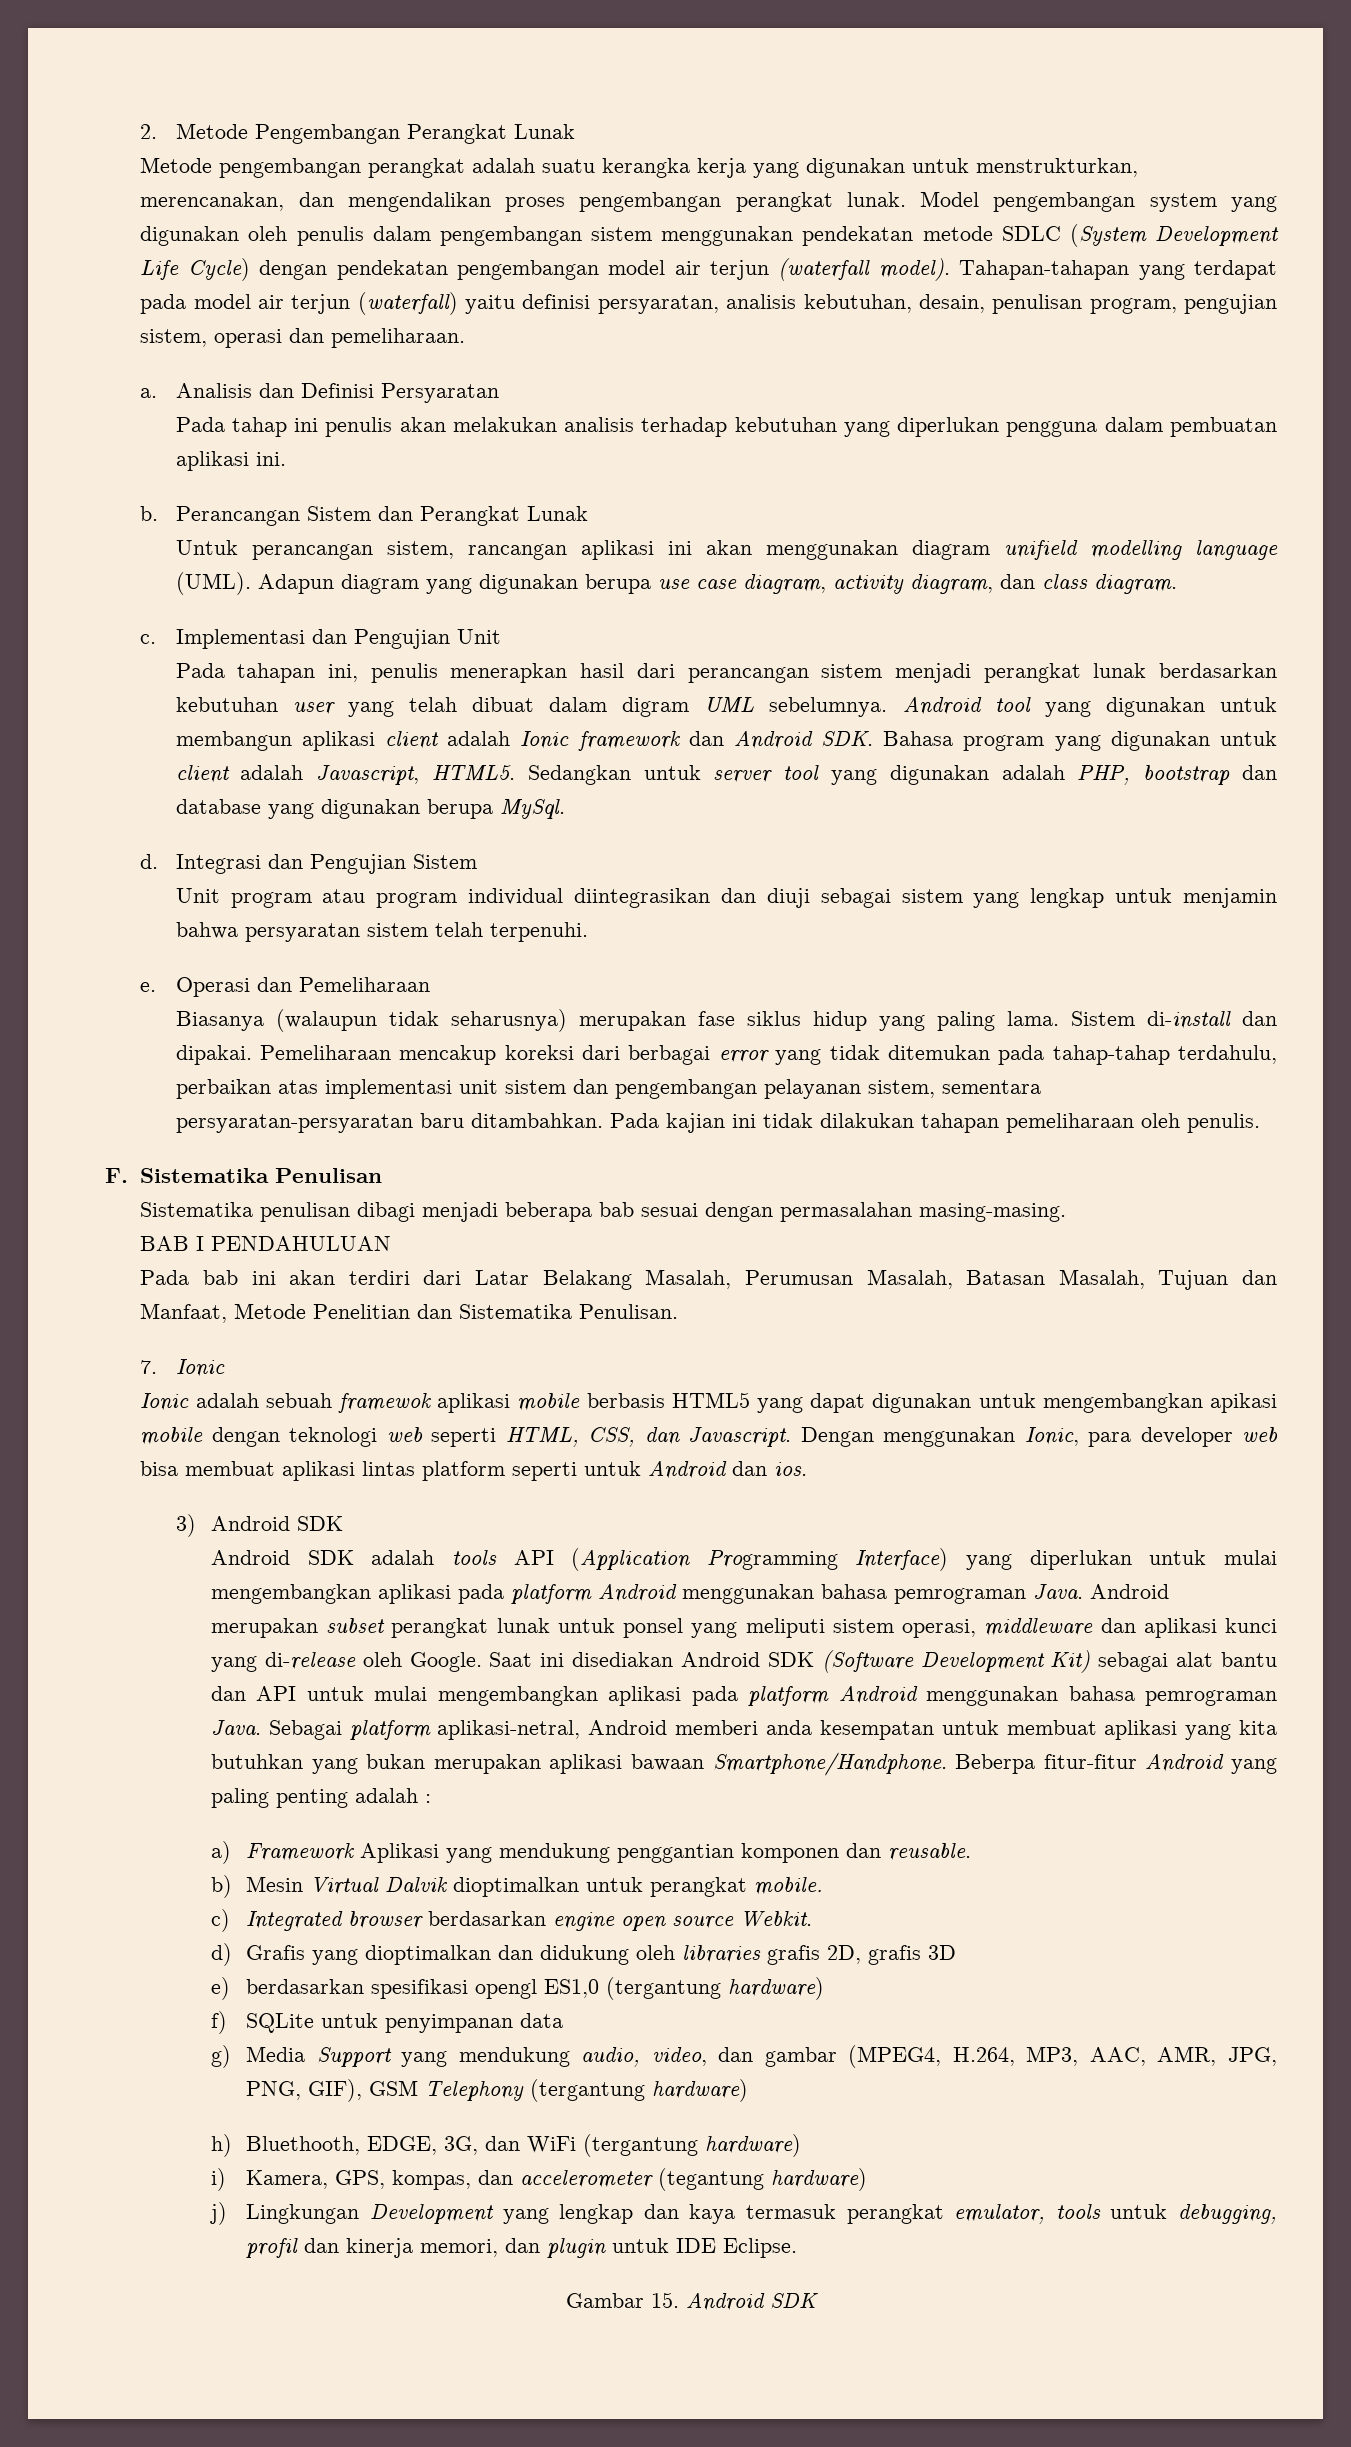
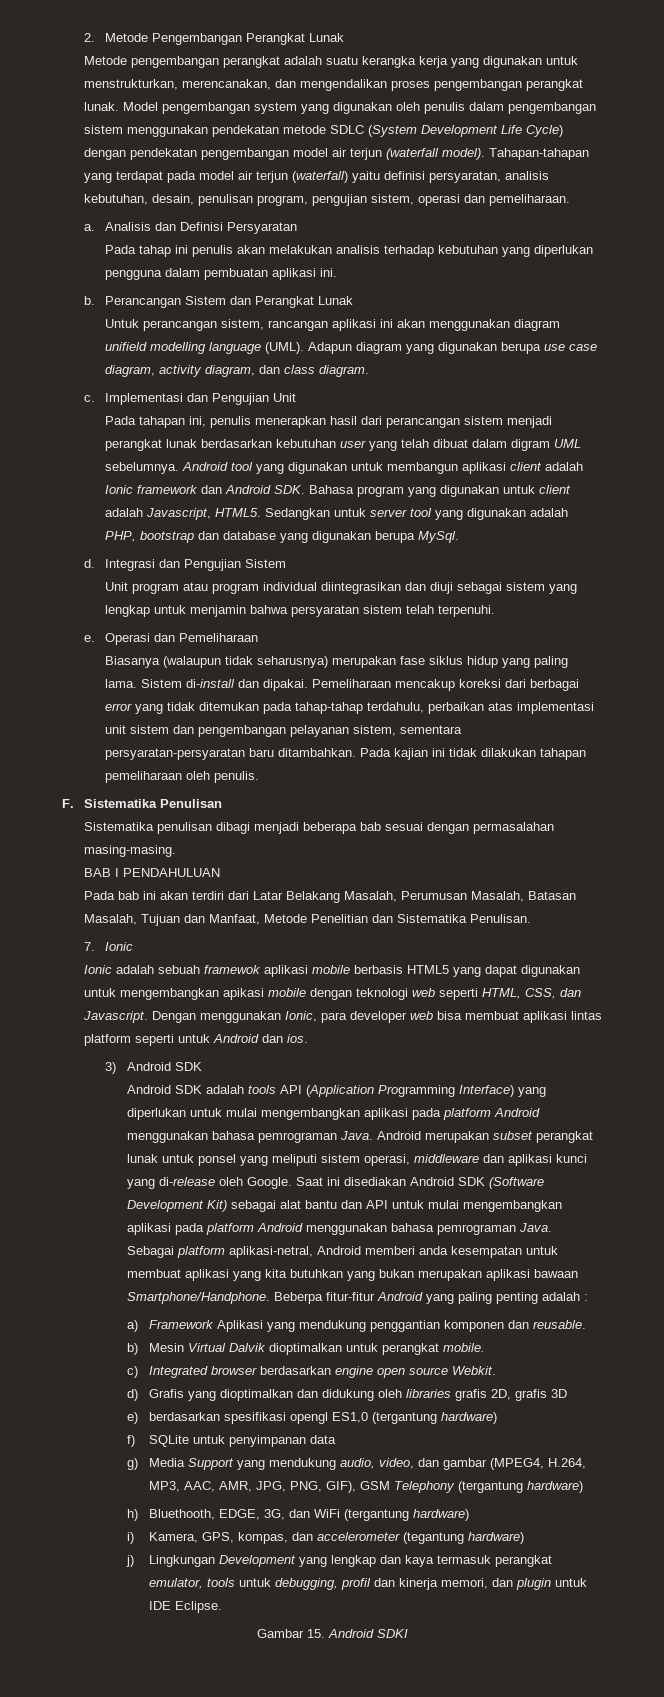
- Gambar 15. Android SDK
+ Gambar 15. Android SDKI

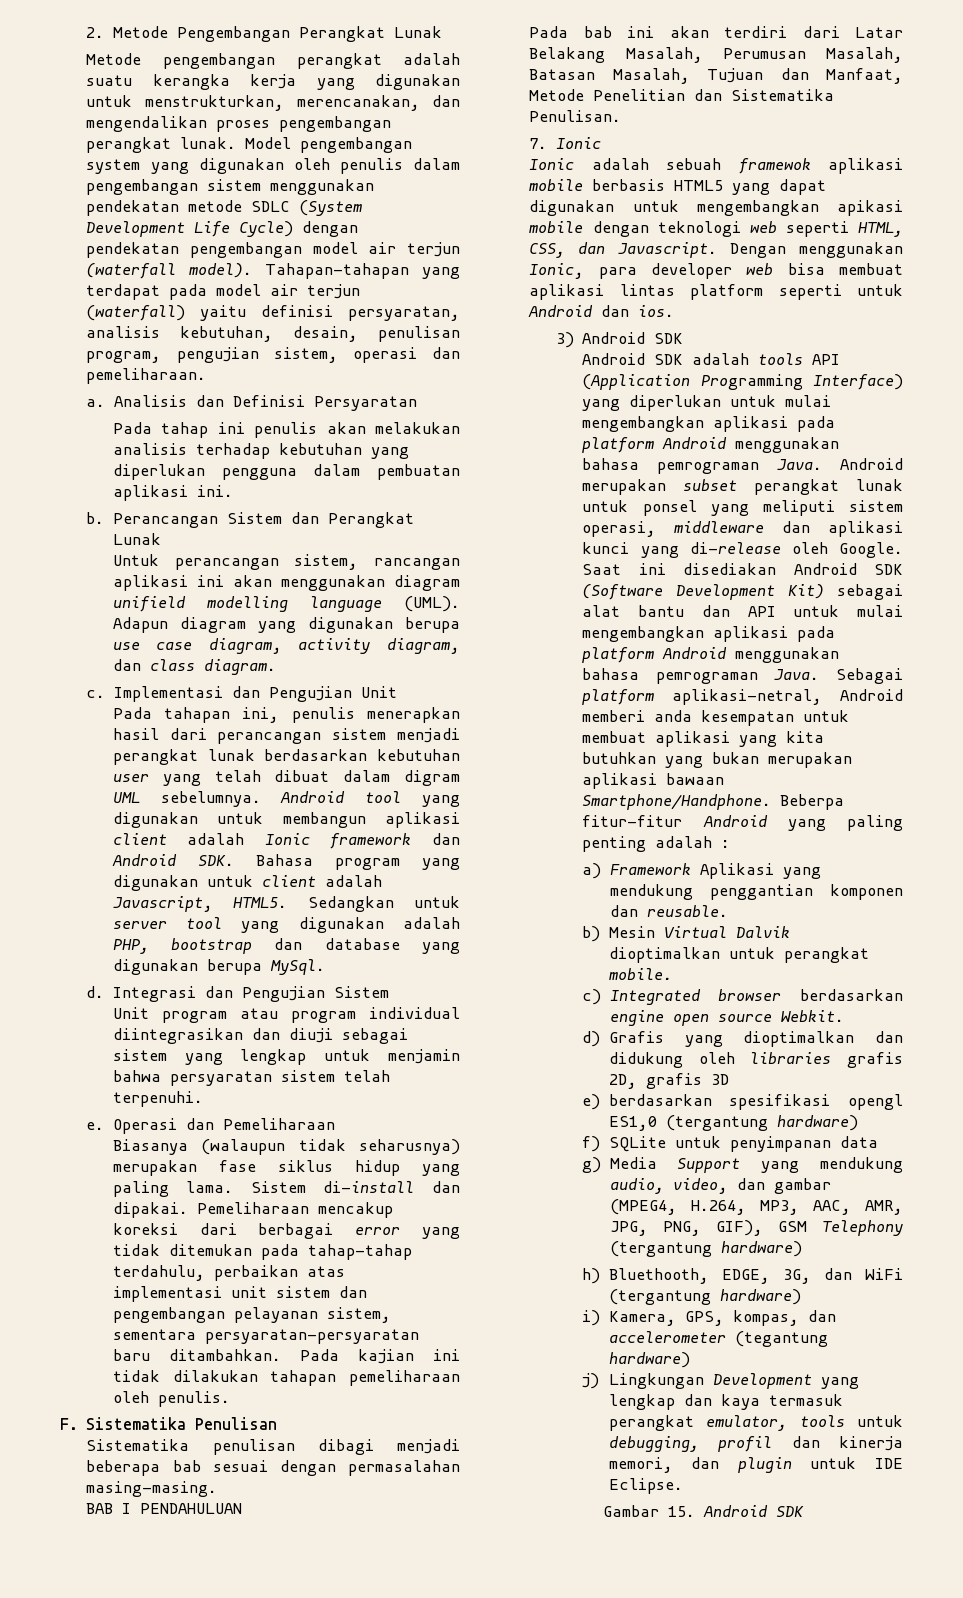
- Gambar 15. Android SDKI
+ Gambar 15. Android SDK

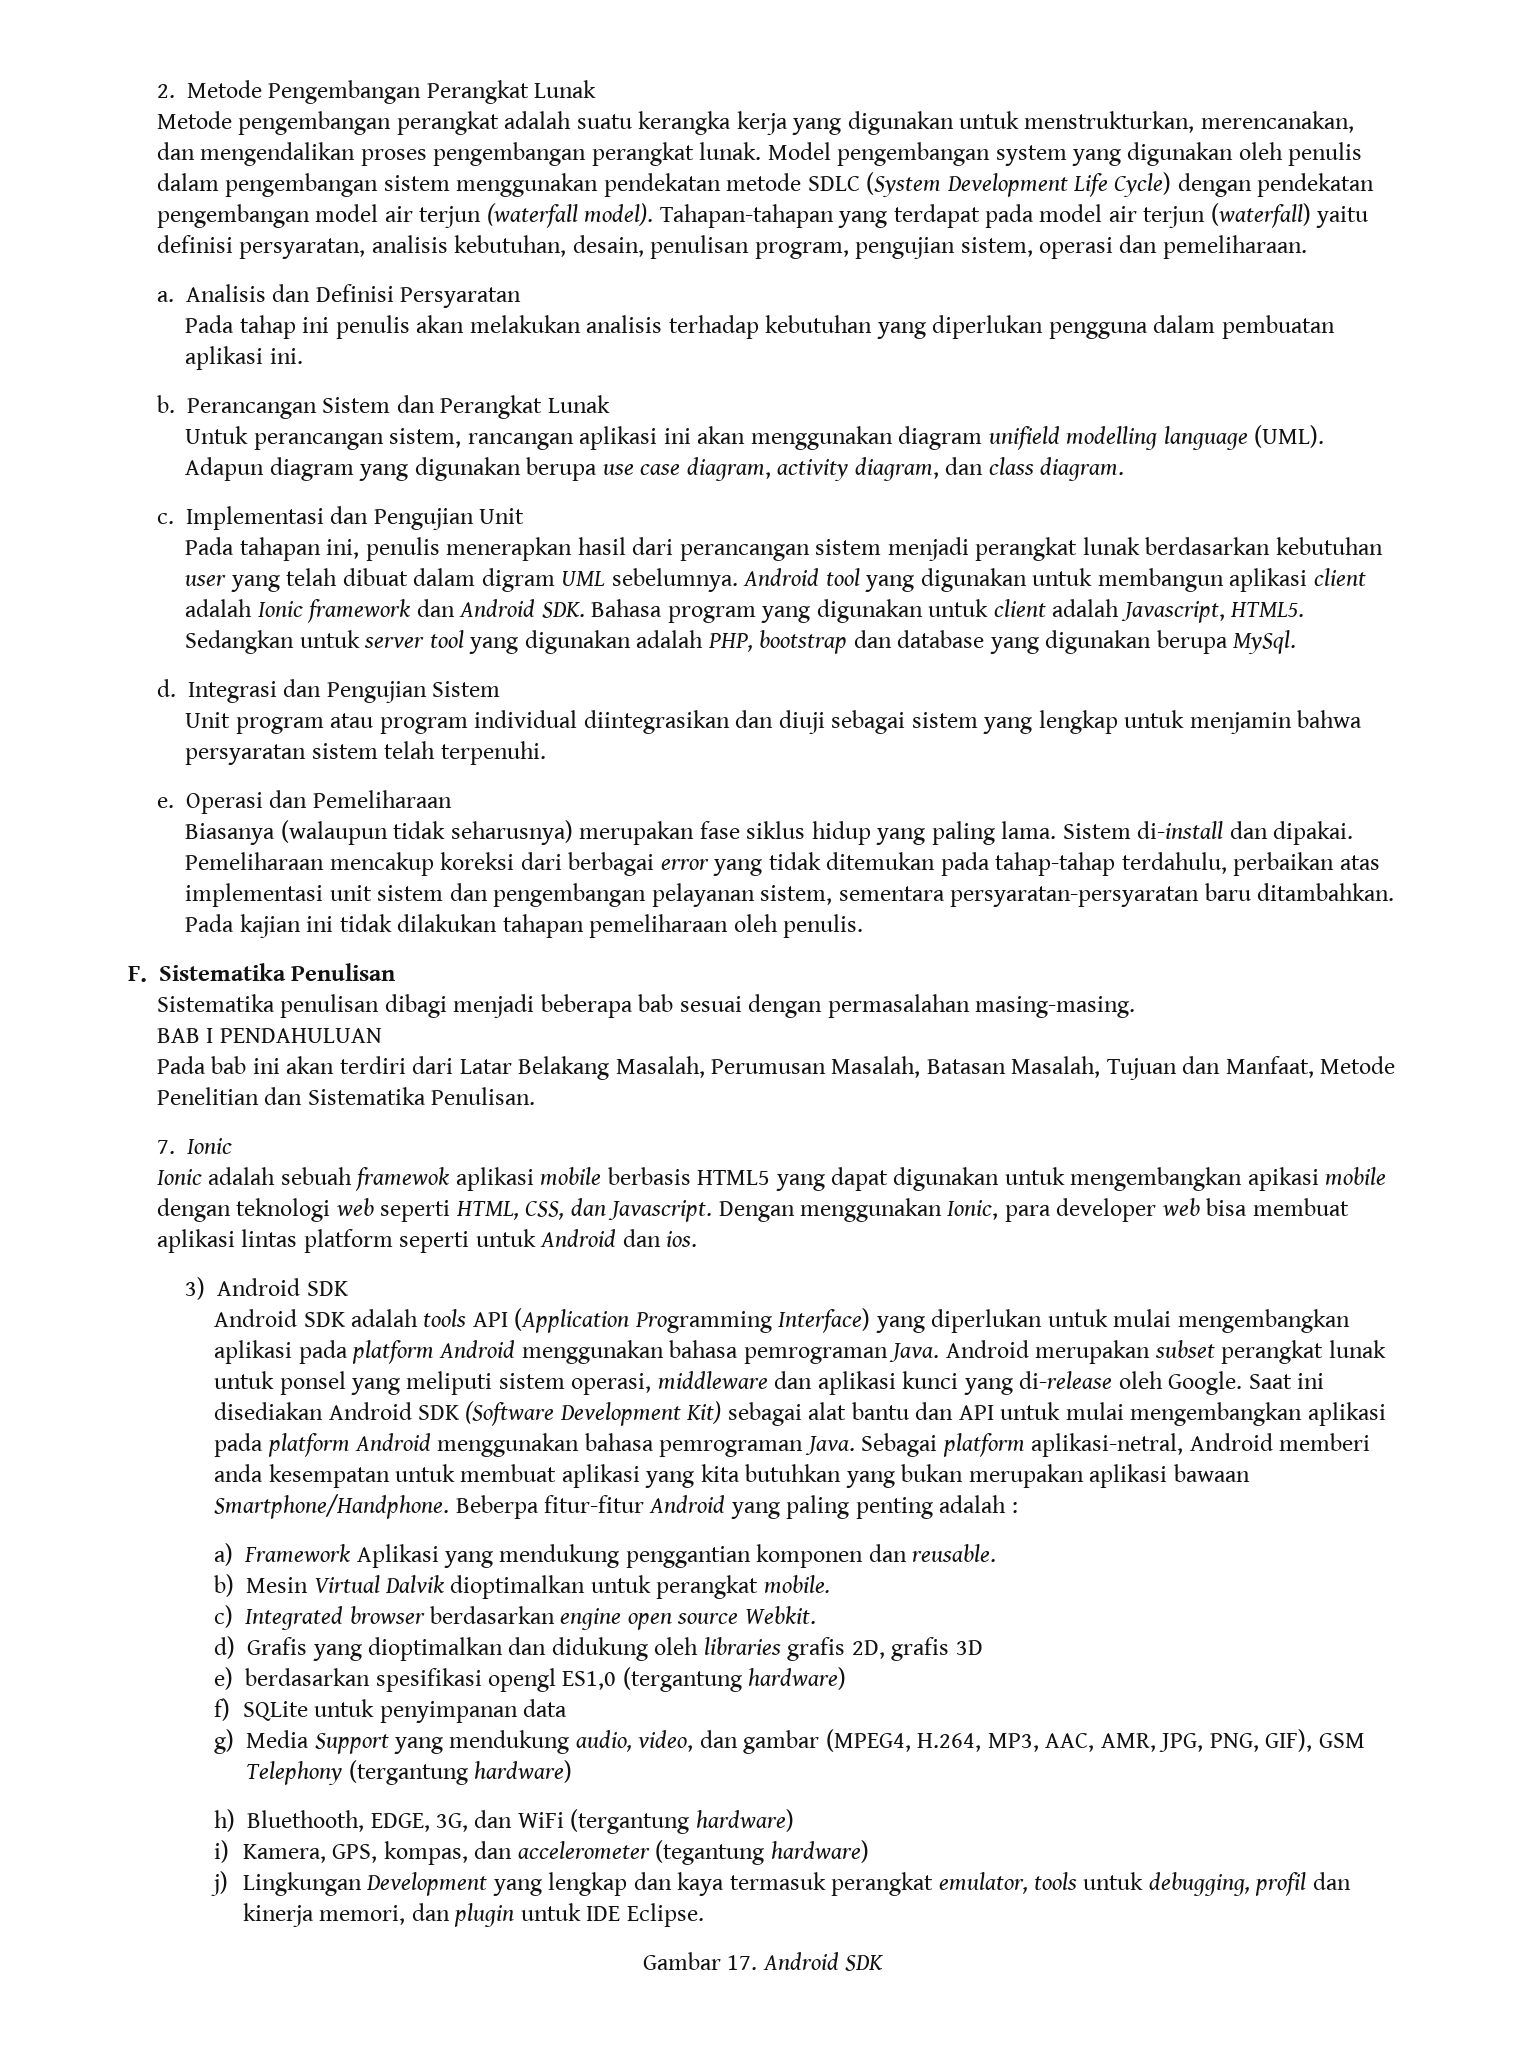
- Gambar 15. Android SDK
+ Gambar 17. Android SDK

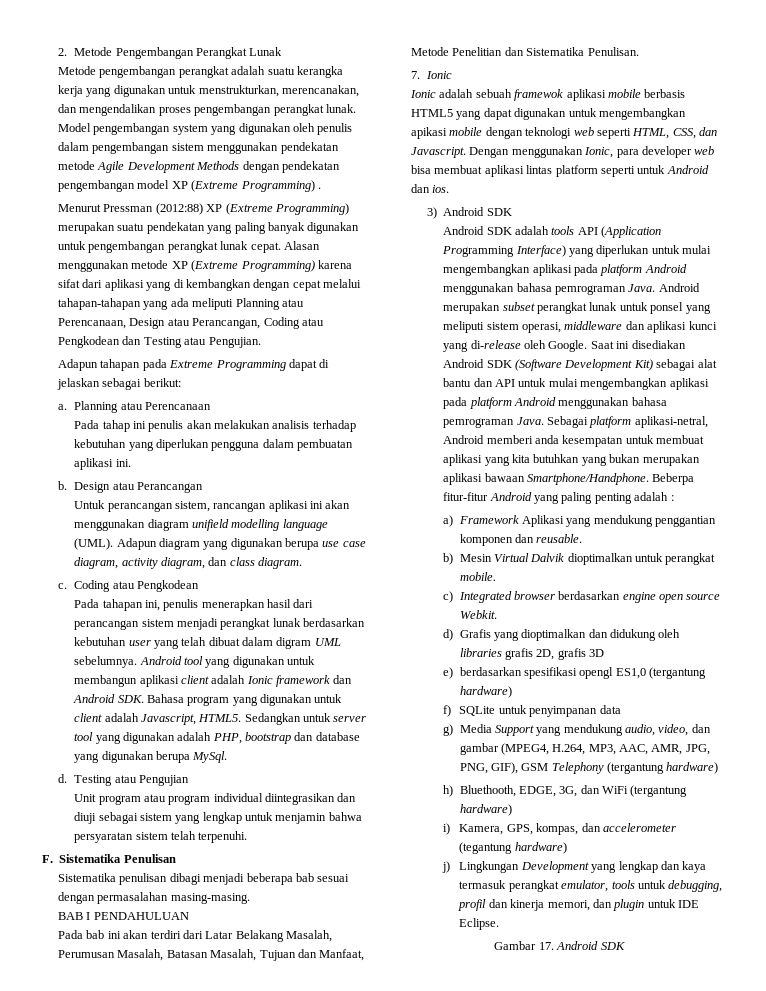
- Model pengembangan system yang digunakan oleh penulis dalam pengembangan sistem menggunakan pendekatan metode SDLC (System Development Life Cycle) dengan pendekatan pengembangan model air terjun (waterfall model). Tahapan-tahapan yang terdapat pada model air terjun (waterfall) yaitu definisi persyaratan, analisis kebutuhan, desain, penulisan program, pengujian sistem, operasi dan pemeliharaan.
- a. Analisis dan Definisi Persyaratan
+ Model pengembangan system yang digunakan oleh penulis dalam pengembangan sistem menggunakan pendekatan metode Agile Development Methods dengan pendekatan pengembangan model XP (Extreme Programming) .
+ Menurut Pressman (2012:88) XP (Extreme Programming) merupakan suatu pendekatan yang paling banyak digunakan untuk pengembangan perangkat lunak cepat. Alasan menggunakan metode XP (Extreme Programming) karena sifat dari aplikasi yang di kembangkan dengan cepat melalui tahapan-tahapan yang ada meliputi Planning atau Perencanaan, Design atau Perancangan, Coding atau Pengkodean dan Testing atau Pengujian.
+ Adapun tahapan pada Extreme Programming dapat di jelaskan sebagai berikut:
+ a. Planning atau Perencanaan
- Perancangan Sistem dan Perangkat Lunak
+ Design atau Perancangan
- c. Implementasi dan Pengujian Unit
+ c. Coding atau Pengkodean
- Integrasi dan Pengujian Sistem
+ Testing atau Pengujian
- e. Operasi dan Pemeliharaan
- Biasanya (walaupun tidak seharusnya) merupakan fase siklus hidup yang paling lama. Sistem di-install dan dipakai. Pemeliharaan mencakup koreksi dari berbagai error yang tidak ditemukan pada tahap-tahap terdahulu, perbaikan atas implementasi unit sistem dan pengembangan pelayanan sistem, sementara persyaratan-persyaratan baru ditambahkan. Pada kajian ini tidak dilakukan tahapan pemeliharaan oleh penulis.

